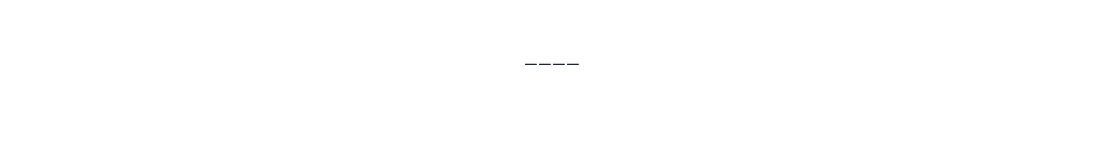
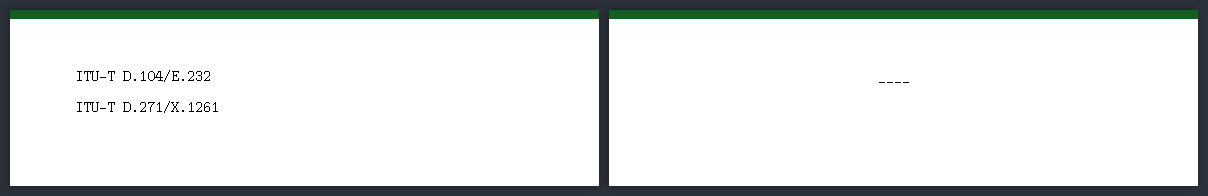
+ ITU-T D.104/E.232
+ ITU-T D.271/X.1261

